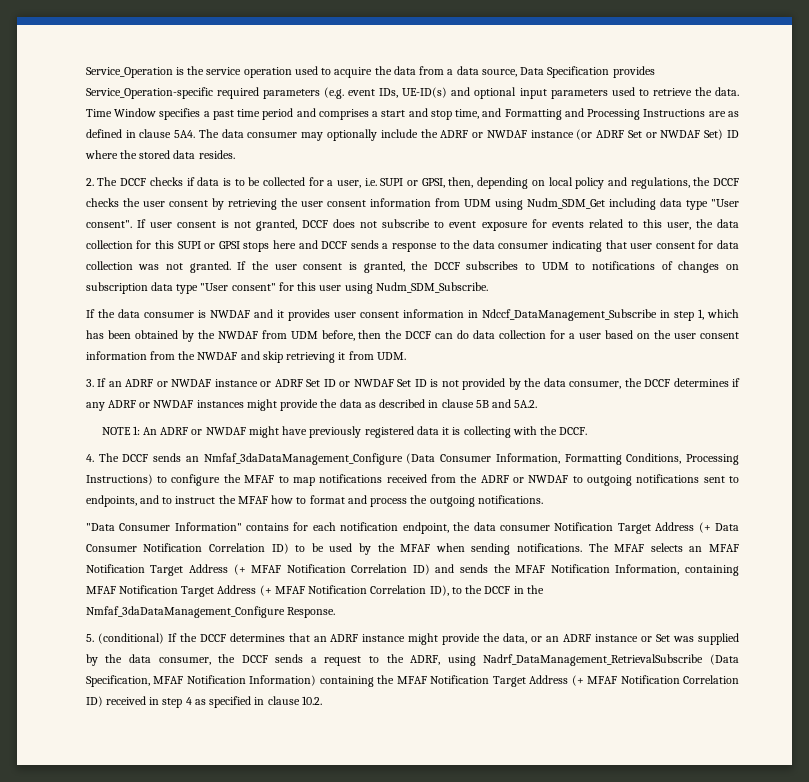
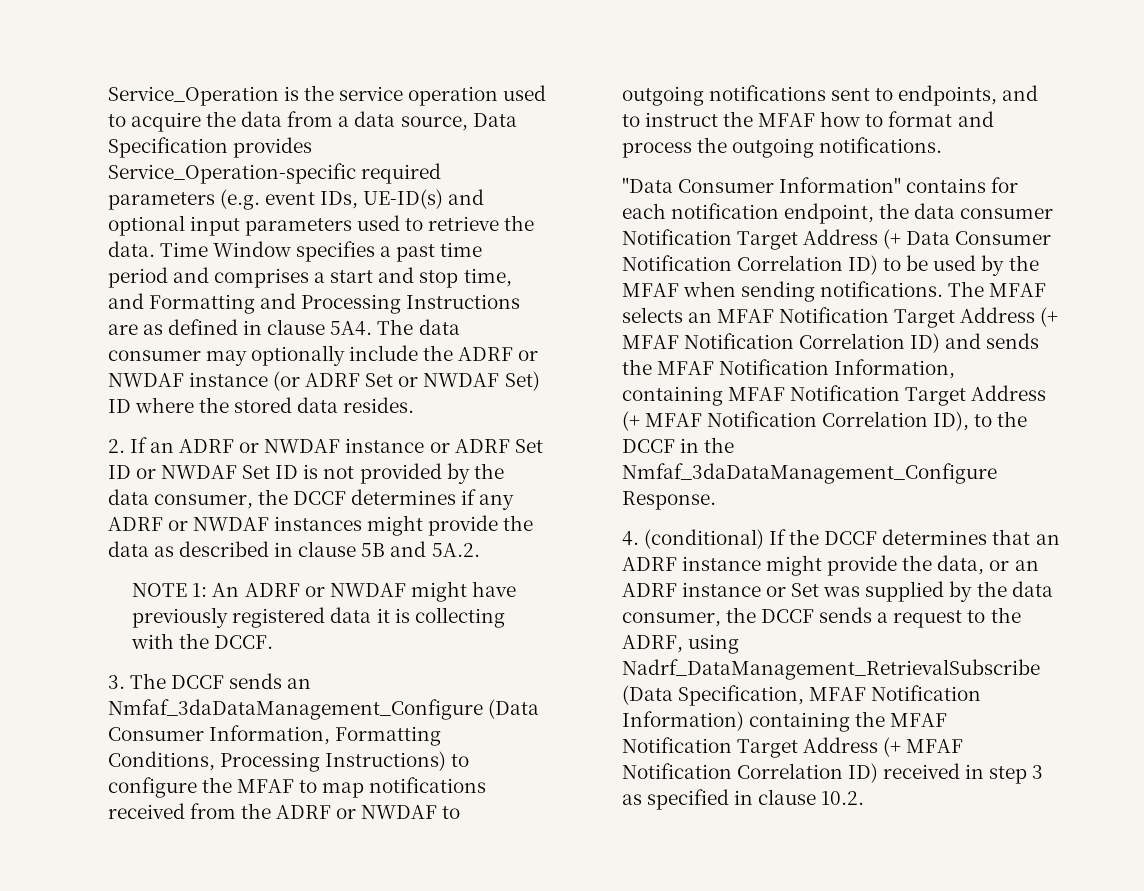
- 2. The DCCF checks if data is to be collected for a user, i.e. SUPI or GPSI, then, depending on local policy and regulations, the DCCF checks the user consent by retrieving the user consent information from UDM using Nudm_SDM_Get including data type "User consent". If user consent is not granted, DCCF does not subscribe to event exposure for events related to this user, the data collection for this SUPI or GPSI stops here and DCCF sends a response to the data consumer indicating that user consent for data collection was not granted. If the user consent is granted, the DCCF subscribes to UDM to notifications of changes on subscription data type "User consent" for this user using Nudm_SDM_Subscribe.
- If the data consumer is NWDAF and it provides user consent information in Ndccf_DataManagement_Subscribe in step 1, which has been obtained by the NWDAF from UDM before, then the DCCF can do data collection for a user based on the user consent information from the NWDAF and skip retrieving it from UDM.
- 3. If an ADRF or NWDAF instance or ADRF Set ID or NWDAF Set ID is not provided by the data consumer, the DCCF determines if any ADRF or NWDAF instances might provide the data as described in clause 5B and 5A.2.
+ 2. If an ADRF or NWDAF instance or ADRF Set ID or NWDAF Set ID is not provided by the data consumer, the DCCF determines if any ADRF or NWDAF instances might provide the data as described in clause 5B and 5A.2.
- 4. The DCCF sends an Nmfaf_3daDataManagement_Configure (Data Consumer Information, Formatting Conditions, Processing Instructions) to configure the MFAF to map notifications received from the ADRF or NWDAF to outgoing notifications sent to endpoints, and to instruct the MFAF how to format and process the outgoing notifications.
+ 3. The DCCF sends an Nmfaf_3daDataManagement_Configure (Data Consumer Information, Formatting Conditions, Processing Instructions) to configure the MFAF to map notifications received from the ADRF or NWDAF to outgoing notifications sent to endpoints, and to instruct the MFAF how to format and process the outgoing notifications.
- 5. (conditional) If the DCCF determines that an ADRF instance might provide the data, or an ADRF instance or Set was supplied by the data consumer, the DCCF sends a request to the ADRF, using Nadrf_DataManagement_RetrievalSubscribe (Data Specification, MFAF Notification Information) containing the MFAF Notification Target Address (+ MFAF Notification Correlation ID) received in step 4 as specified in clause 10.2.
+ 4. (conditional) If the DCCF determines that an ADRF instance might provide the data, or an ADRF instance or Set was supplied by the data consumer, the DCCF sends a request to the ADRF, using Nadrf_DataManagement_RetrievalSubscribe (Data Specification, MFAF Notification Information) containing the MFAF Notification Target Address (+ MFAF Notification Correlation ID) received in step 3 as specified in clause 10.2.

